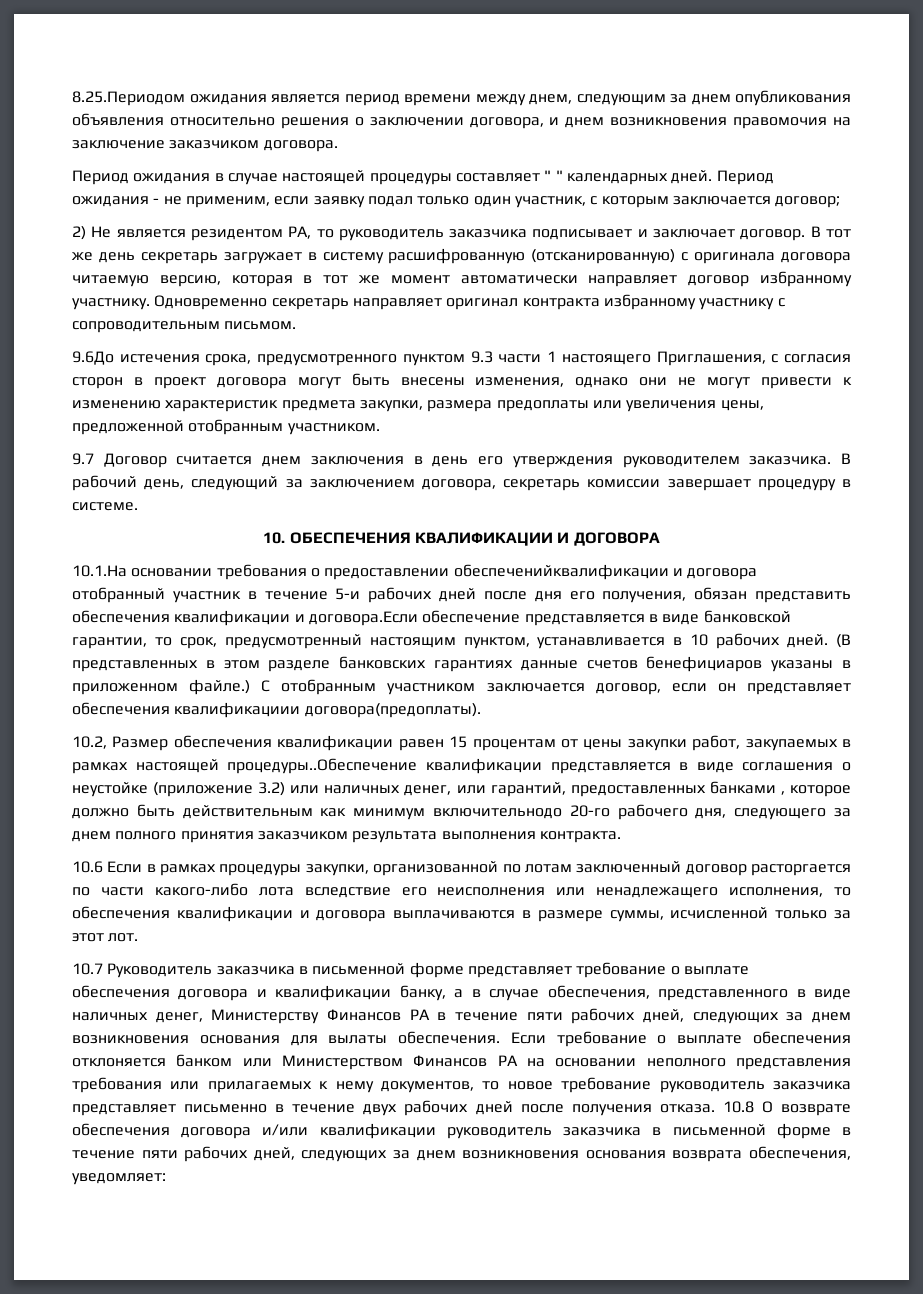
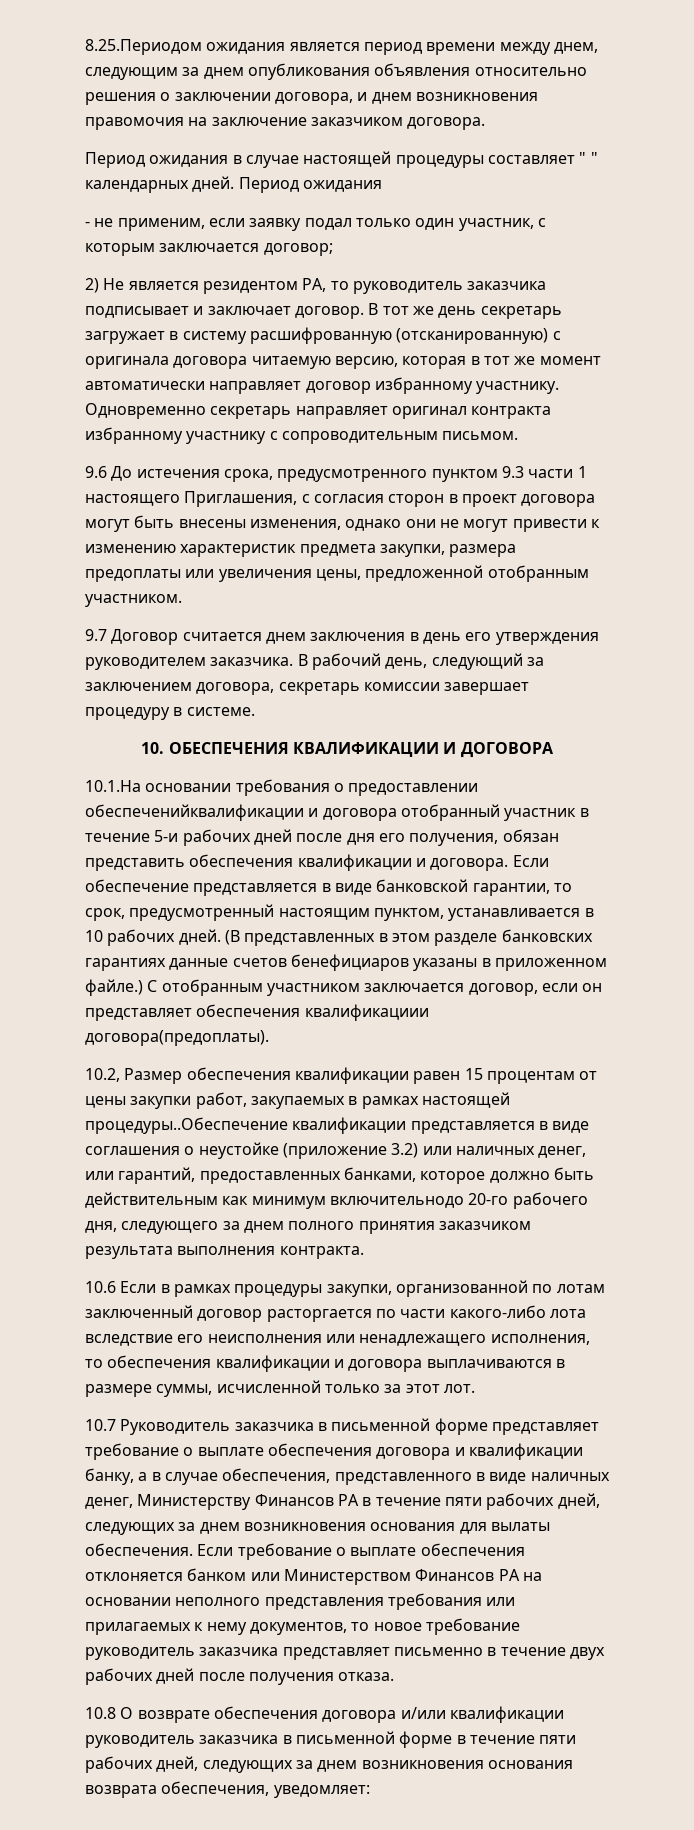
- Период ожидания в случае настоящей процедуры составляет " " календарных дней. Период ожидания - не применим, если заявку подал только один участник, с которым заключается договор;
+ Период ожидания в случае настоящей процедуры составляет " " календарных дней. Период ожидания
+ - не применим, если заявку подал только один участник, с которым заключается договор;
- 9.6До истечения срока, предусмотренного пунктом 9.3 части 1 настоящего Приглашения, с согласия сторон в проект договора могут быть внесены изменения, однако они не могут привести к изменению характеристик предмета закупки, размера предоплаты или увеличения цены, предложенной отобранным участником.
+ 9.6 До истечения срока, предусмотренного пунктом 9.3 части 1 настоящего Приглашения, с согласия сторон в проект договора могут быть внесены изменения, однако они не могут привести к изменению характеристик предмета закупки, размера предоплаты или увеличения цены, предложенной отобранным участником.
- 10.1.На основании требования о предоставлении обеспеченийквалификации и договора отобранный участник в течение 5-и рабочих дней после дня его получения, обязан представить обеспечения квалификации и договора.Если обеспечение представляется в виде банковской гарантии, то срок, предусмотренный настоящим пунктом, устанавливается в 10 рабочих дней.
+ 10.1.На основании требования о предоставлении обеспеченийквалификации и договора отобранный участник в течение 5-и рабочих дней после дня его получения, обязан представить обеспечения квалификации и договора. Если обеспечение представляется в виде банковской гарантии, то срок, предусмотренный настоящим пунктом, устанавливается в 10 рабочих дней.
- 10.2, Размер обеспечения квалификации равен 15 процентам от цены закупки работ, закупаемых в рамках настоящей процедуры..Обеспечение квалификации представляется в виде соглашения о неустойке (приложение 3.2) или наличных денег, или гарантий, предоставленных банками , которое должно быть действительным как минимум включительнодо 20-го рабочего дня, следующего за днем полного принятия заказчиком результата выполнения контракта.
+ 10.2, Размер обеспечения квалификации равен 15 процентам от цены закупки работ, закупаемых в рамках настоящей процедуры..Обеспечение квалификации представляется в виде соглашения о неустойке (приложение 3.2) или наличных денег, или гарантий, предоставленных банками, которое должно быть действительным как минимум включительнодо 20-го рабочего дня, следующего за днем полного принятия заказчиком результата выполнения контракта.
- Если требование о выплате обеспечения отклоняется банком или Министерством Финансов РА на основании неполного представления требования или прилагаемых к нему документов, то новое требование руководитель заказчика представляет письменно в течение двух рабочих дней после получения отказа. 10.8 О возврате обеспечения договора и/или квалификации руководитель заказчика в письменной форме в течение пяти рабочих дней, следующих за днем возникновения основания возврата обеспечения, уведомляет:
+ Если требование о выплате обеспечения отклоняется банком или Министерством Финансов РА на основании неполного представления требования или прилагаемых к нему документов, то новое требование руководитель заказчика представляет письменно в течение двух рабочих дней после получения отказа.
+ 10.8 О возврате обеспечения договора и/или квалификации руководитель заказчика в письменной форме в течение пяти рабочих дней, следующих за днем возникновения основания возврата обеспечения, уведомляет:

